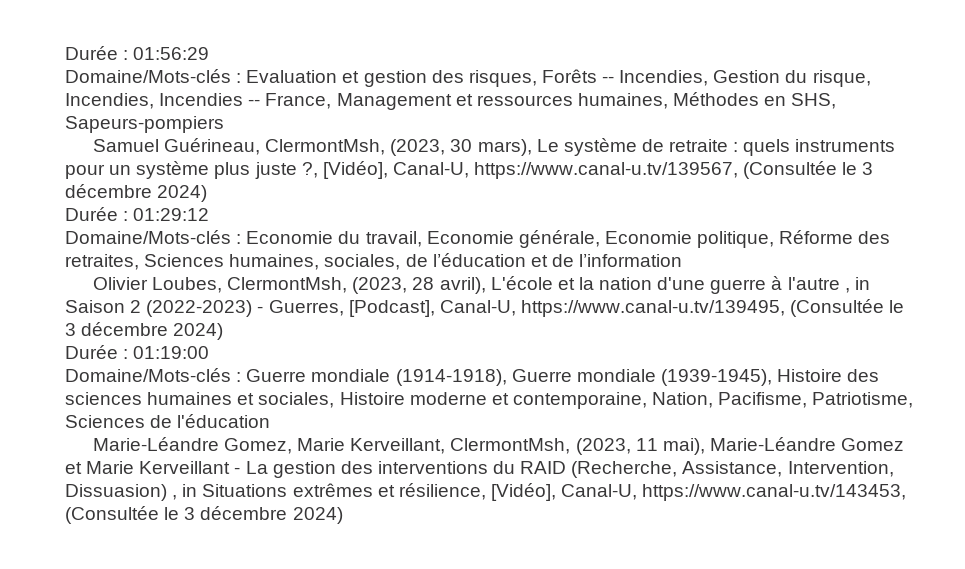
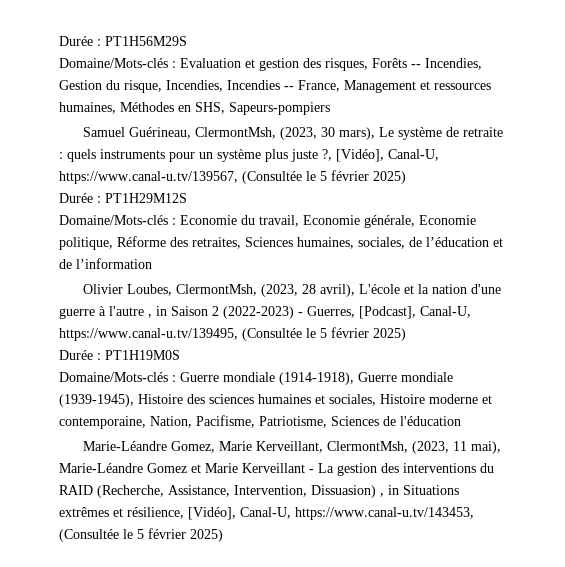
- Durée : 01:56:29
+ Durée : PT1H56M29S
- Samuel Guérineau, ClermontMsh, (2023, 30 mars), Le système de retraite : quels instruments pour un système plus juste ?, [Vidéo], Canal-U, https://www.canal-u.tv/139567, (Consultée le 3 décembre 2024)
- Durée : 01:29:12
+ Samuel Guérineau, ClermontMsh, (2023, 30 mars), Le système de retraite : quels instruments pour un système plus juste ?, [Vidéo], Canal-U, https://www.canal-u.tv/139567, (Consultée le 5 février 2025)
+ Durée : PT1H29M12S
- Olivier Loubes, ClermontMsh, (2023, 28 avril), L'école et la nation d'une guerre à l'autre , in Saison 2 (2022-2023) - Guerres, [Podcast], Canal-U, https://www.canal-u.tv/139495, (Consultée le 3 décembre 2024)
- Durée : 01:19:00
+ Olivier Loubes, ClermontMsh, (2023, 28 avril), L'école et la nation d'une guerre à l'autre , in Saison 2 (2022-2023) - Guerres, [Podcast], Canal-U, https://www.canal-u.tv/139495, (Consultée le 5 février 2025)
+ Durée : PT1H19M0S
- Marie-Léandre Gomez, Marie Kerveillant, ClermontMsh, (2023, 11 mai), Marie-Léandre Gomez et Marie Kerveillant - La gestion des interventions du RAID (Recherche, Assistance, Intervention, Dissuasion) , in Situations extrêmes et résilience, [Vidéo], Canal-U, https://www.canal-u.tv/143453, (Consultée le 3 décembre 2024)
+ Marie-Léandre Gomez, Marie Kerveillant, ClermontMsh, (2023, 11 mai), Marie-Léandre Gomez et Marie Kerveillant - La gestion des interventions du RAID (Recherche, Assistance, Intervention, Dissuasion) , in Situations extrêmes et résilience, [Vidéo], Canal-U, https://www.canal-u.tv/143453, (Consultée le 5 février 2025)

